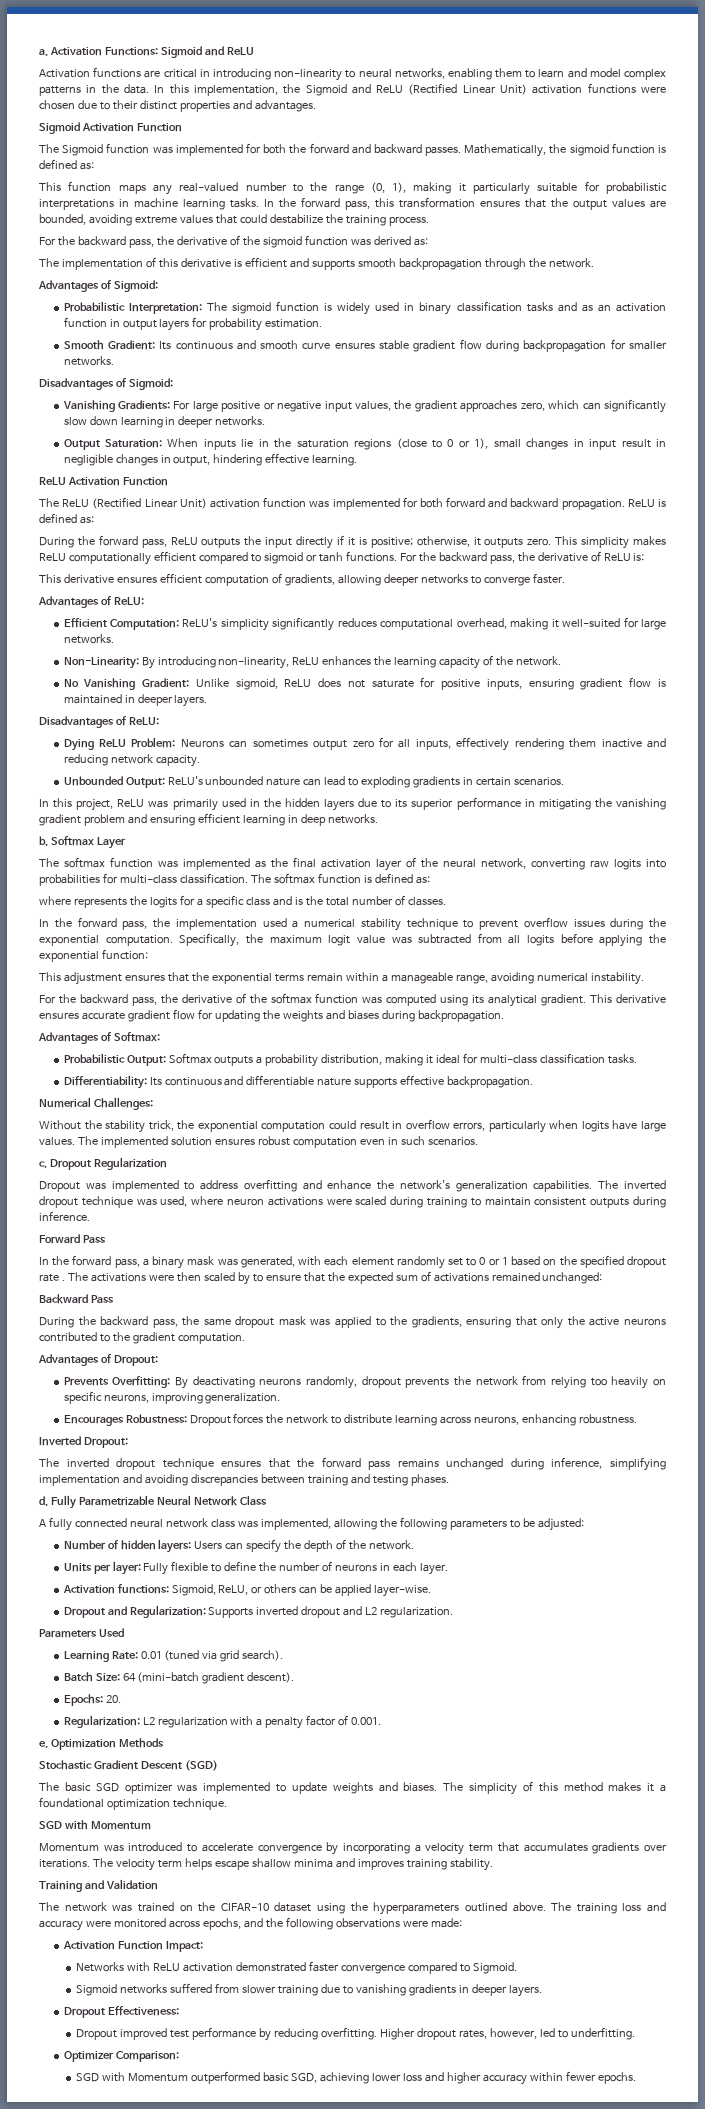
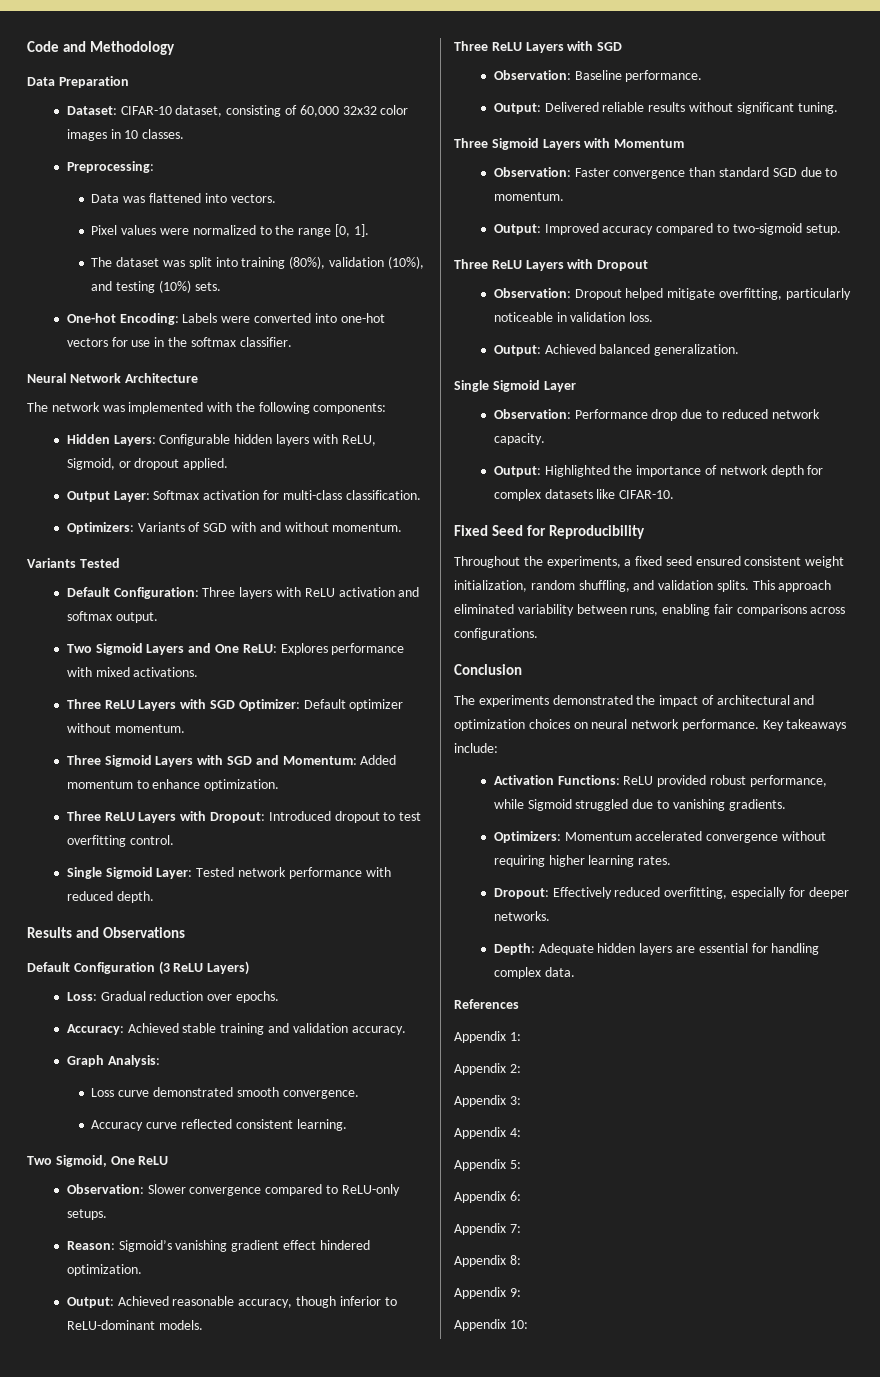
- a. Activation Functions: Sigmoid and ReLU
- Activation functions are critical in introducing non-linearity to neural networks, enabling them to learn and model complex patterns in the data. In this implementation, the Sigmoid and ReLU (Rectified Linear Unit) activation functions were chosen due to their distinct properties and advantages.
- Sigmoid Activation Function
- The Sigmoid function was implemented for both the forward and backward passes. Mathematically, the sigmoid function is defined as:
- This function maps any real-valued number to the range (0, 1), making it particularly suitable for probabilistic interpretations in machine learning tasks. In the forward pass, this transformation ensures that the output values are bounded, avoiding extreme values that could destabilize the training process.
- For the backward pass, the derivative of the sigmoid function was derived as:
- The implementation of this derivative is efficient and supports smooth backpropagation through the network.
- Advantages of Sigmoid:
- Probabilistic Interpretation: The sigmoid function is widely used in binary classification tasks and as an activation function in output layers for probability estimation.
- Smooth Gradient: Its continuous and smooth curve ensures stable gradient flow during backpropagation for smaller networks.
- Disadvantages of Sigmoid:
- Vanishing Gradients: For large positive or negative input values, the gradient approaches zero, which can significantly slow down learning in deeper networks.
- Output Saturation: When inputs lie in the saturation regions (close to 0 or 1), small changes in input result in negligible changes in output, hindering effective learning.
- ReLU Activation Function
- The ReLU (Rectified Linear Unit) activation function was implemented for both forward and backward propagation. ReLU is defined as:
- During the forward pass, ReLU outputs the input directly if it is positive; otherwise, it outputs zero. This simplicity makes ReLU computationally efficient compared to sigmoid or tanh functions. For the backward pass, the derivative of ReLU is:
- This derivative ensures efficient computation of gradients, allowing deeper networks to converge faster.
- Advantages of ReLU:
- Efficient Computation: ReLU's simplicity significantly reduces computational overhead, making it well-suited for large networks.
- Non-Linearity: By introducing non-linearity, ReLU enhances the learning capacity of the network.
- No Vanishing Gradient: Unlike sigmoid, ReLU does not saturate for positive inputs, ensuring gradient flow is maintained in deeper layers.
- Disadvantages of ReLU:
- Dying ReLU Problem: Neurons can sometimes output zero for all inputs, effectively rendering them inactive and reducing network capacity.
- Unbounded Output: ReLU's unbounded nature can lead to exploding gradients in certain scenarios.
- In this project, ReLU was primarily used in the hidden layers due to its superior performance in mitigating the vanishing gradient problem and ensuring efficient learning in deep networks.
- b. Softmax Layer
- The softmax function was implemented as the final activation layer of the neural network, converting raw logits into probabilities for multi-class classification. The softmax function is defined as:
- where represents the logits for a specific class and is the total number of classes.
- In the forward pass, the implementation used a numerical stability technique to prevent overflow issues during the exponential computation. Specifically, the maximum logit value was subtracted from all logits before applying the exponential function:
- This adjustment ensures that the exponential terms remain within a manageable range, avoiding numerical instability.
- For the backward pass, the derivative of the softmax function was computed using its analytical gradient. This derivative ensures accurate gradient flow for updating the weights and biases during backpropagation.
- Advantages of Softmax:
- Probabilistic Output: Softmax outputs a probability distribution, making it ideal for multi-class classification tasks.
- Differentiability: Its continuous and differentiable nature supports effective backpropagation.
- Numerical Challenges:
- Without the stability trick, the exponential computation could result in overflow errors, particularly when logits have large values. The implemented solution ensures robust computation even in such scenarios.
- c. Dropout Regularization
- Dropout was implemented to address overfitting and enhance the network's generalization capabilities. The inverted dropout technique was used, where neuron activations were scaled during training to maintain consistent outputs during inference.
- Forward Pass
- In the forward pass, a binary mask was generated, with each element randomly set to 0 or 1 based on the specified dropout rate . The activations were then scaled by to ensure that the expected sum of activations remained unchanged:
- Backward Pass
- During the backward pass, the same dropout mask was applied to the gradients, ensuring that only the active neurons contributed to the gradient computation.
- Advantages of Dropout:
- Prevents Overfitting: By deactivating neurons randomly, dropout prevents the network from relying too heavily on specific neurons, improving generalization.
- Encourages Robustness: Dropout forces the network to distribute learning across neurons, enhancing robustness.
- Inverted Dropout:
- The inverted dropout technique ensures that the forward pass remains unchanged during inference, simplifying implementation and avoiding discrepancies between training and testing phases.
- d. Fully Parametrizable Neural Network Class
- A fully connected neural network class was implemented, allowing the following parameters to be adjusted:
- Number of hidden layers: Users can specify the depth of the network.
- Units per layer: Fully flexible to define the number of neurons in each layer.
- Activation functions: Sigmoid, ReLU, or others can be applied layer-wise.
- Dropout and Regularization: Supports inverted dropout and L2 regularization.
- Parameters Used
- Learning Rate: 0.01 (tuned via grid search).
- Batch Size: 64 (mini-batch gradient descent).
- Epochs: 20.
- Regularization: L2 regularization with a penalty factor of 0.001.
- e. Optimization Methods
- Stochastic Gradient Descent (SGD)
- The basic SGD optimizer was implemented to update weights and biases. The simplicity of this method makes it a foundational optimization technique.
- SGD with Momentum
- Momentum was introduced to accelerate convergence by incorporating a velocity term that accumulates gradients over iterations. The velocity term helps escape shallow minima and improves training stability.
- Training and Validation
- The network was trained on the CIFAR-10 dataset using the hyperparameters outlined above. The training loss and accuracy were monitored across epochs, and the following observations were made:
- Activation Function Impact:
- Networks with ReLU activation demonstrated faster convergence compared to Sigmoid.
- Sigmoid networks suffered from slower training due to vanishing gradients in deeper layers.
- Dropout Effectiveness:
- Dropout improved test performance by reducing overfitting. Higher dropout rates, however, led to underfitting.
- Optimizer Comparison:
- SGD with Momentum outperformed basic SGD, achieving lower loss and higher accuracy within fewer epochs.
+ Code and Methodology
+ Data Preparation
+ Dataset: CIFAR-10 dataset, consisting of 60,000 32x32 color images in 10 classes.
+ Preprocessing:
+ Data was flattened into vectors.
+ Pixel values were normalized to the range [0, 1].
+ The dataset was split into training (80%), validation (10%), and testing (10%) sets.
+ One-hot Encoding: Labels were converted into one-hot vectors for use in the softmax classifier.
+ Neural Network Architecture
+ The network was implemented with the following components:
+ Hidden Layers: Configurable hidden layers with ReLU, Sigmoid, or dropout applied.
+ Output Layer: Softmax activation for multi-class classification.
+ Optimizers: Variants of SGD with and without momentum.
+ Variants Tested
+ Default Configuration: Three layers with ReLU activation and softmax output.
+ Two Sigmoid Layers and One ReLU: Explores performance with mixed activations.
+ Three ReLU Layers with SGD Optimizer: Default optimizer without momentum.
+ Three Sigmoid Layers with SGD and Momentum: Added momentum to enhance optimization.
+ Three ReLU Layers with Dropout: Introduced dropout to test overfitting control.
+ Single Sigmoid Layer: Tested network performance with reduced depth.
+ Results and Observations
+ Default Configuration (3 ReLU Layers)
+ Loss: Gradual reduction over epochs.
+ Accuracy: Achieved stable training and validation accuracy.
+ Graph Analysis:
+ Loss curve demonstrated smooth convergence.
+ Accuracy curve reflected consistent learning.
+ Two Sigmoid, One ReLU
+ Observation: Slower convergence compared to ReLU-only setups.
+ Reason: Sigmoid’s vanishing gradient effect hindered optimization.
+ Output: Achieved reasonable accuracy, though inferior to ReLU-dominant models.
+ Three ReLU Layers with SGD
+ Observation: Baseline performance.
+ Output: Delivered reliable results without significant tuning.
+ Three Sigmoid Layers with Momentum
+ Observation: Faster convergence than standard SGD due to momentum.
+ Output: Improved accuracy compared to two-sigmoid setup.
+ Three ReLU Layers with Dropout
+ Observation: Dropout helped mitigate overfitting, particularly noticeable in validation loss.
+ Output: Achieved balanced generalization.
+ Single Sigmoid Layer
+ Observation: Performance drop due to reduced network capacity.
+ Output: Highlighted the importance of network depth for complex datasets like CIFAR-10.
+ Fixed Seed for Reproducibility
+ Throughout the experiments, a fixed seed ensured consistent weight initialization, random shuffling, and validation splits. This approach eliminated variability between runs, enabling fair comparisons across configurations.
+ Conclusion
+ The experiments demonstrated the impact of architectural and optimization choices on neural network performance. Key takeaways include:
+ Activation Functions: ReLU provided robust performance, while Sigmoid struggled due to vanishing gradients.
+ Optimizers: Momentum accelerated convergence without requiring higher learning rates.
+ Dropout: Effectively reduced overfitting, especially for deeper networks.
+ Depth: Adequate hidden layers are essential for handling complex data.
+ References
+ Appendix 1:
+ Appendix 2:
+ Appendix 3:
+ Appendix 4:
+ Appendix 5:
+ Appendix 6:
+ Appendix 7:
+ Appendix 8:
+ Appendix 9:
+ Appendix 10:

